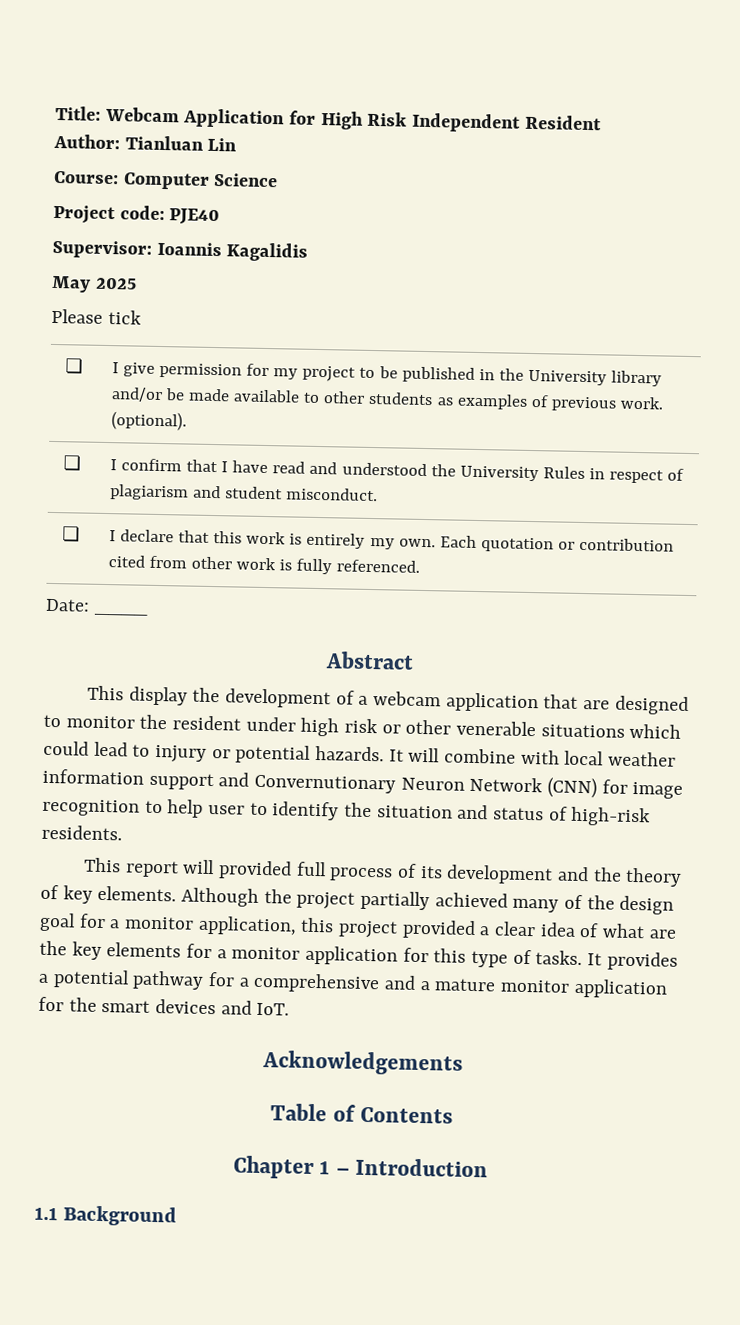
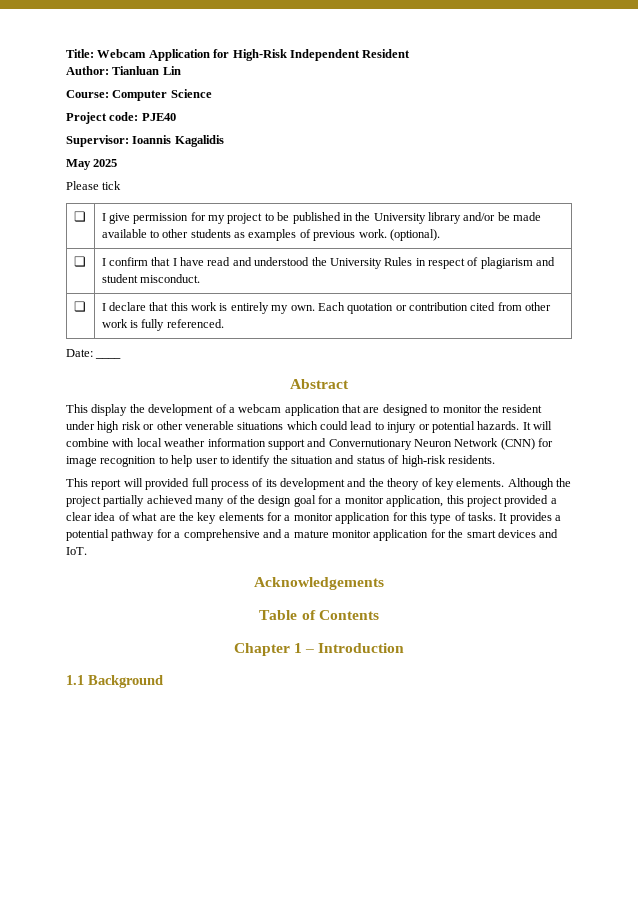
- Title: Webcam Application for High Risk Independent Resident
+ Title: Webcam Application for High-Risk Independent Resident

